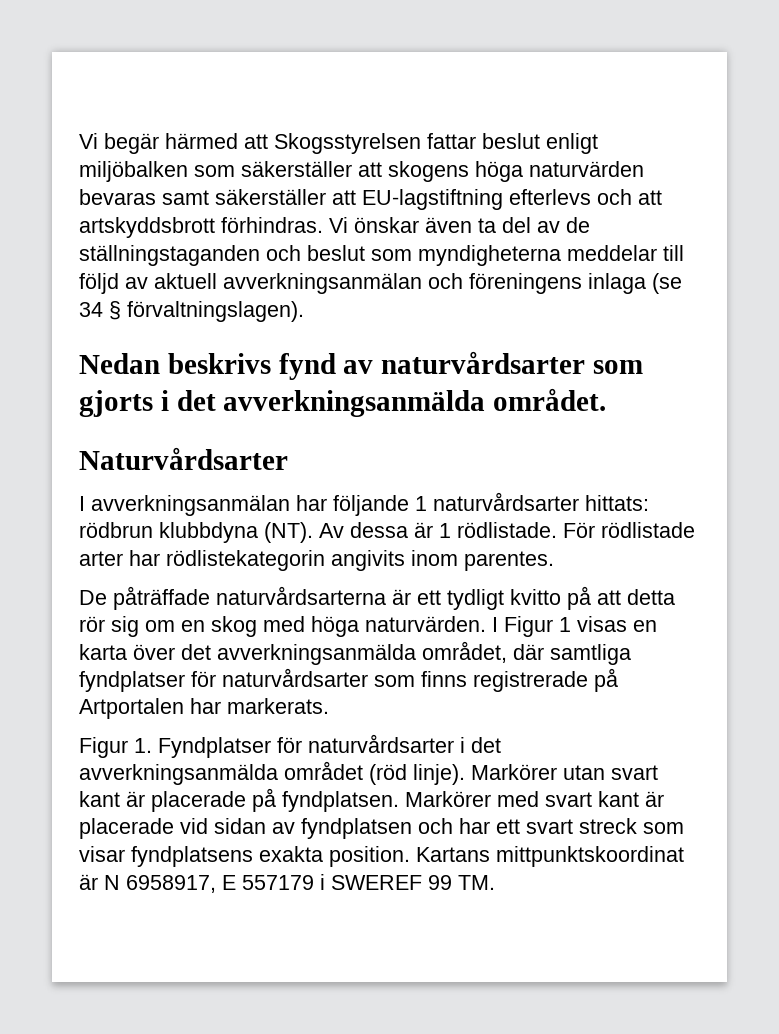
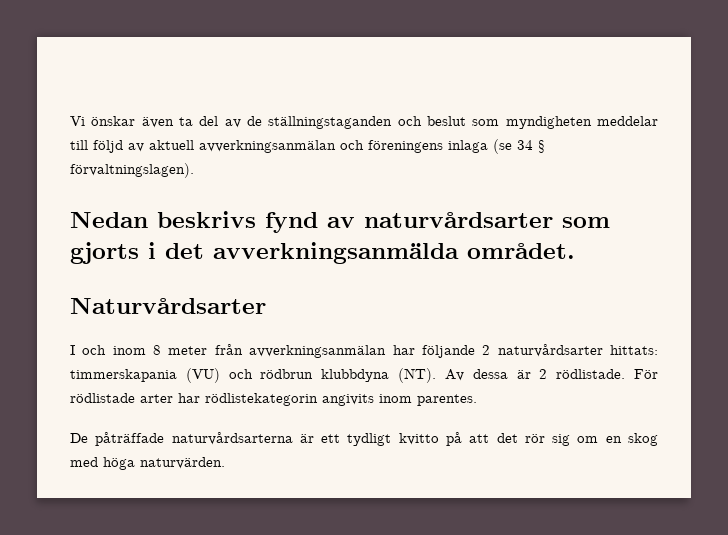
- Vi begär härmed att Skogsstyrelsen fattar beslut enligt miljöbalken som säkerställer att skogens höga naturvärden bevaras samt säkerställer att EU-lagstiftning efterlevs och att artskyddsbrott förhindras. Vi önskar även ta del av de ställningstaganden och beslut som myndigheterna meddelar till följd av aktuell avverkningsanmälan och föreningens inlaga (se 34 § förvaltningslagen).
+ Vi önskar även ta del av de ställningstaganden och beslut som myndigheten meddelar till följd av aktuell avverkningsanmälan och föreningens inlaga (se 34 § förvaltningslagen).
- I avverkningsanmälan har följande 1 naturvårdsarter hittats: rödbrun klubbdyna (NT). Av dessa är 1 rödlistade.
+ I och inom 8 meter från avverkningsanmälan har följande 2 naturvårdsarter hittats: timmerskapania (VU) och rödbrun klubbdyna (NT). Av dessa är 2 rödlistade.
- De påträffade naturvårdsarterna är ett tydligt kvitto på att detta rör sig om en skog med höga naturvärden. I Figur 1 visas en karta över det avverkningsanmälda området, där samtliga fyndplatser för naturvårdsarter som finns registrerade på Artportalen har markerats.
- Figur 1. Fyndplatser för naturvårdsarter i det avverkningsanmälda området (röd linje). Markörer utan svart kant är placerade på fyndplatsen. Markörer med svart kant är placerade vid sidan av fyndplatsen och har ett svart streck som visar fyndplatsens exakta position. Kartans mittpunktskoordinat är N 6958917, E 557179 i SWEREF 99 TM.
+ De påträffade naturvårdsarterna är ett tydligt kvitto på att det rör sig om en skog med höga naturvärden.

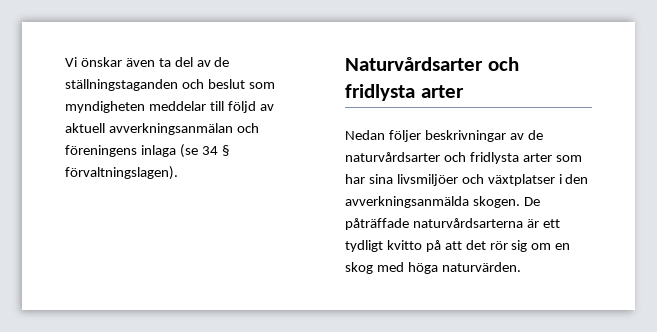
- Nedan beskrivs fynd av naturvårdsarter som gjorts i det avverkningsanmälda området.
- Naturvårdsarter
- I och inom 8 meter från avverkningsanmälan har följande 2 naturvårdsarter hittats: timmerskapania (VU) och rödbrun klubbdyna (NT). Av dessa är 2 rödlistade. För rödlistade arter har rödlistekategorin angivits inom parentes.
- De påträffade naturvårdsarterna är ett tydligt kvitto på att det rör sig om en skog med höga naturvärden.
+ Naturvårdsarter och fridlysta arter
+ Nedan följer beskrivningar av de naturvårdsarter och fridlysta arter som har sina livsmiljöer och växtplatser i den avverkningsanmälda skogen. De påträffade naturvårdsarterna är ett tydligt kvitto på att det rör sig om en skog med höga naturvärden.

